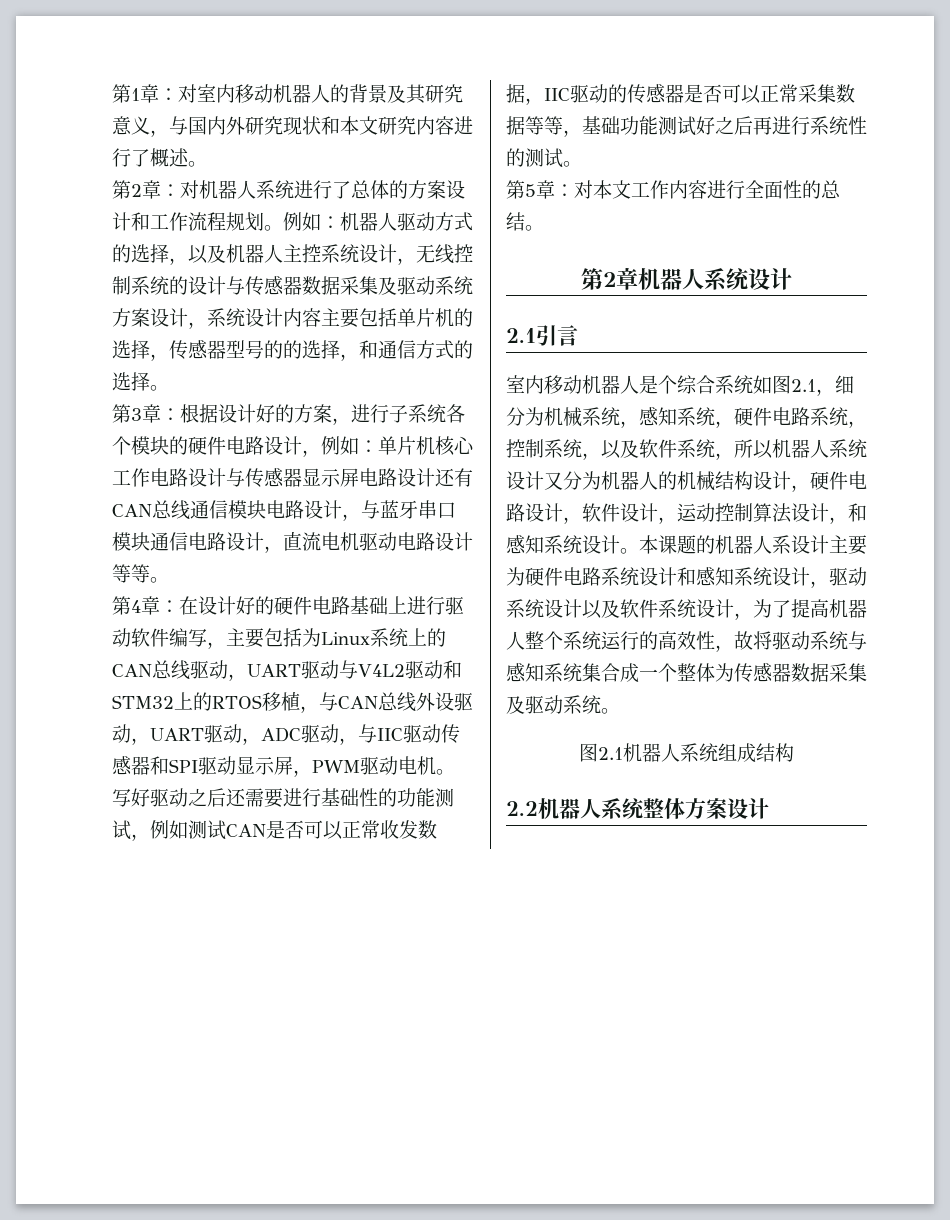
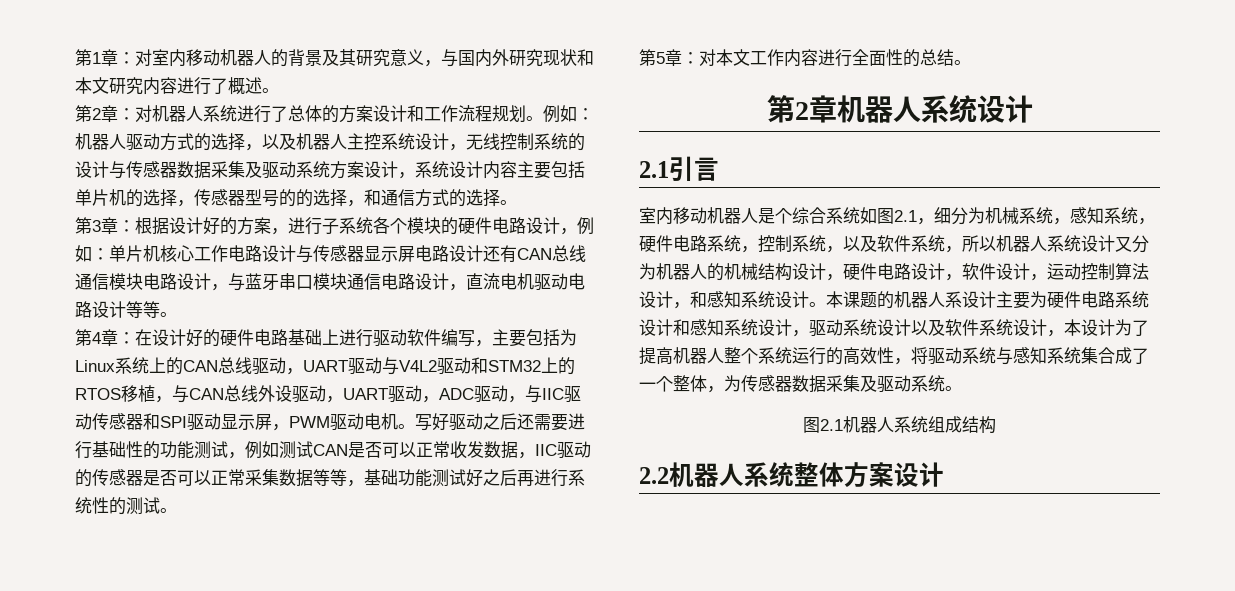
- 本课题的机器人系设计主要为硬件电路系统设计和感知系统设计，驱动系统设计以及软件系统设计，为了提高机器人整个系统运行的高效性，故将驱动系统与感知系统集合成一个整体为传感器数据采集及驱动系统。
+ 本课题的机器人系设计主要为硬件电路系统设计和感知系统设计，驱动系统设计以及软件系统设计，本设计为了提高机器人整个系统运行的高效性，将驱动系统与感知系统集合成了一个整体，为传感器数据采集及驱动系统。

